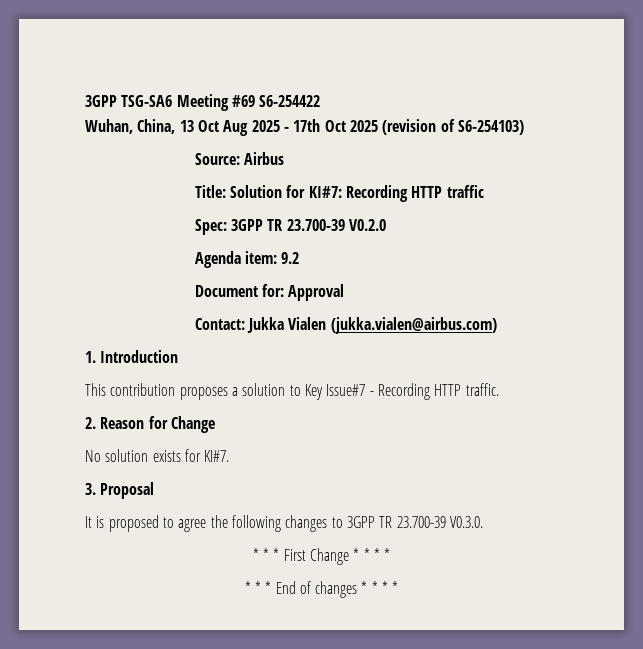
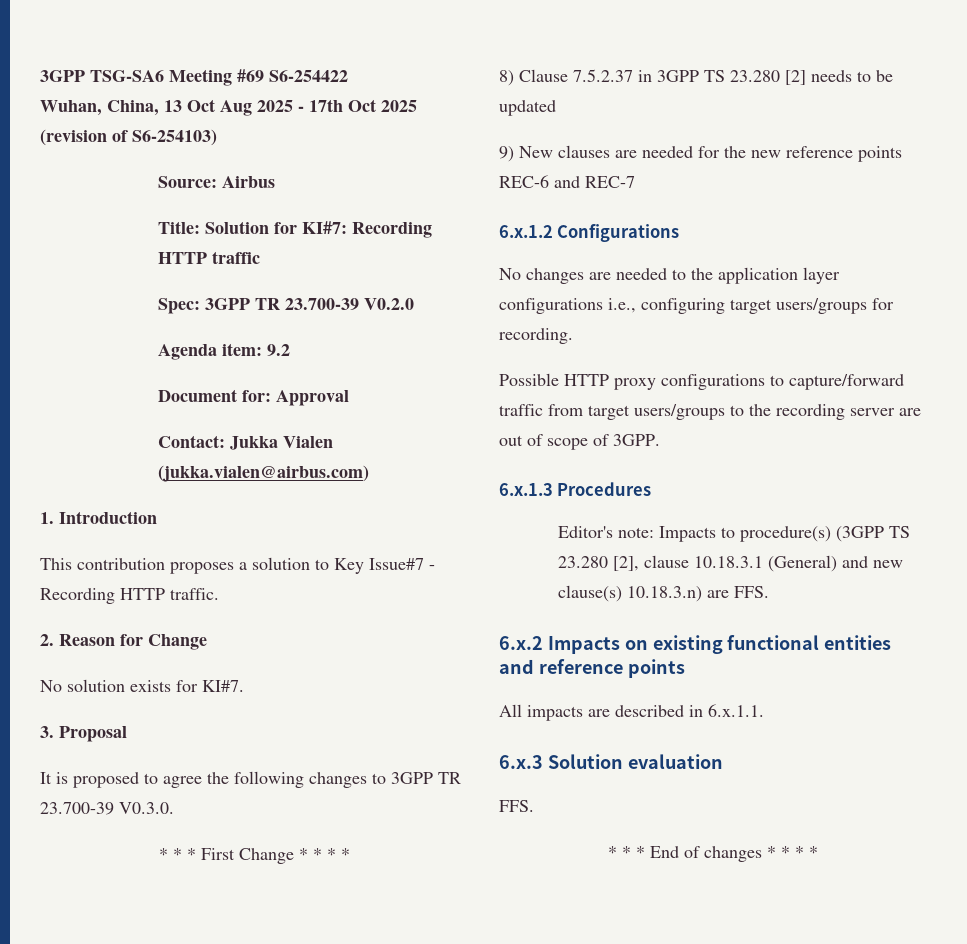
+ 8) Clause 7.5.2.37 in 3GPP TS 23.280 [2] needs to be updated
+ 9) New clauses are needed for the new reference points REC-6 and REC-7
+ 6.x.1.2 Configurations
+ No changes are needed to the application layer configurations i.e., configuring target users/groups for recording.
+ Possible HTTP proxy configurations to capture/forward traffic from target users/groups to the recording server are out of scope of 3GPP.
+ 6.x.1.3 Procedures
+ Editor's note: Impacts to procedure(s) (3GPP TS 23.280 [2], clause 10.18.3.1 (General) and new clause(s) 10.18.3.n) are FFS.
+ 6.x.2 Impacts on existing functional entities and reference points
+ All impacts are described in 6.x.1.1.
+ 6.x.3 Solution evaluation
+ FFS.

